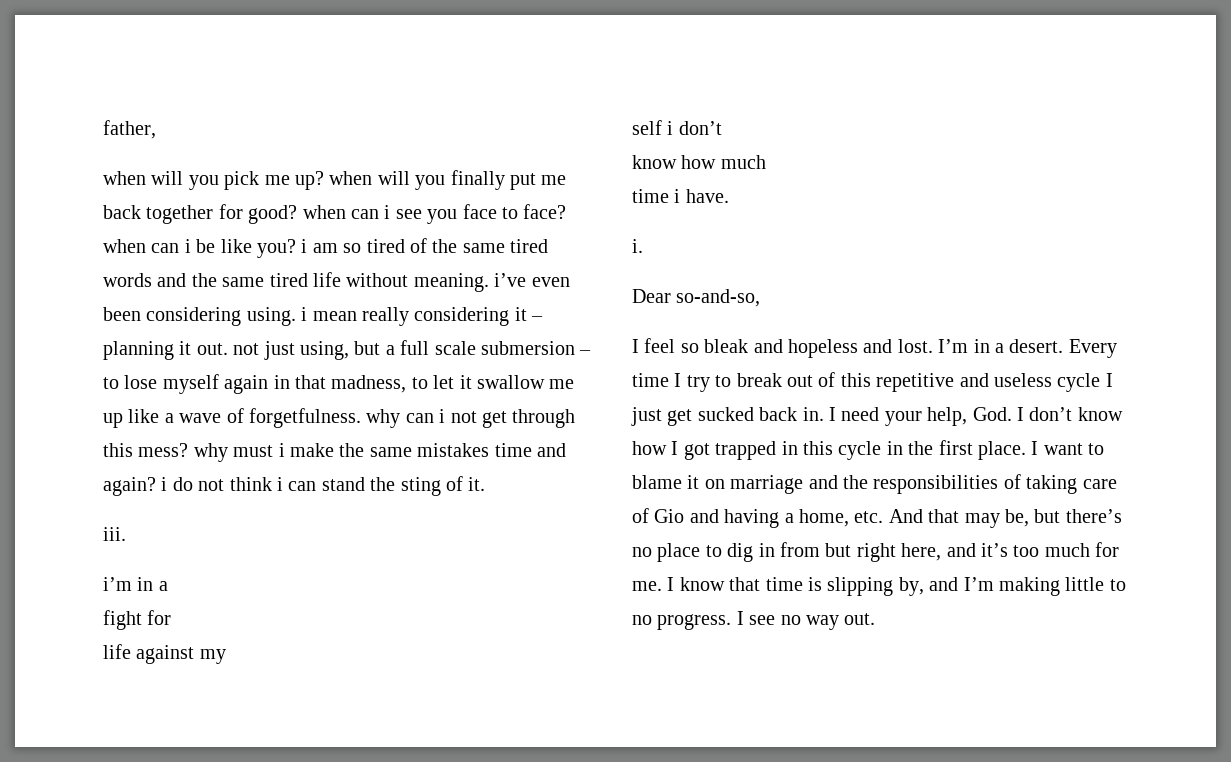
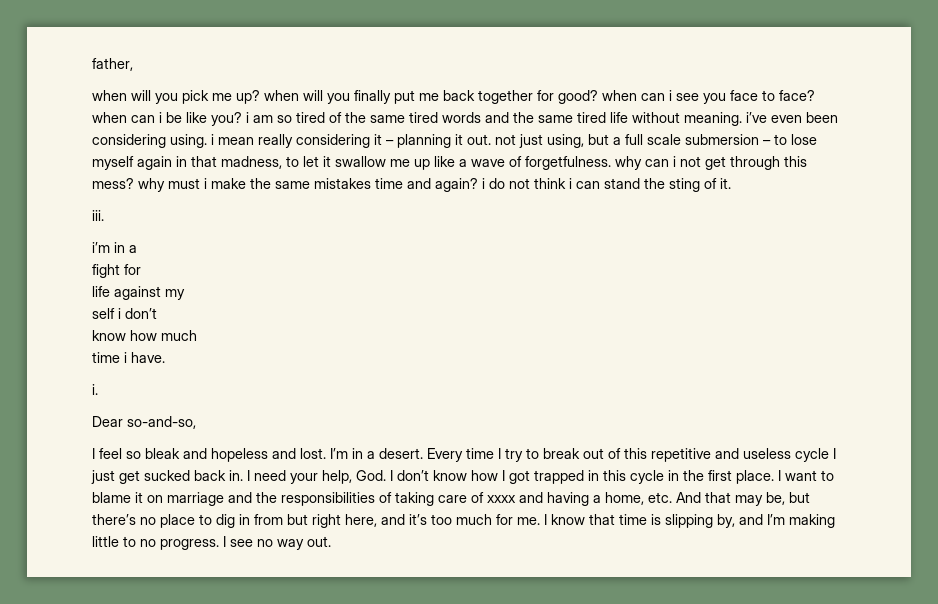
- I want to blame it on marriage and the responsibilities of taking care of Gio and having a home, etc. And that may be, but there’s no place to dig in from but right here, and it’s too much for me.
+ I want to blame it on marriage and the responsibilities of taking care of xxxx and having a home, etc. And that may be, but there’s no place to dig in from but right here, and it’s too much for me.

